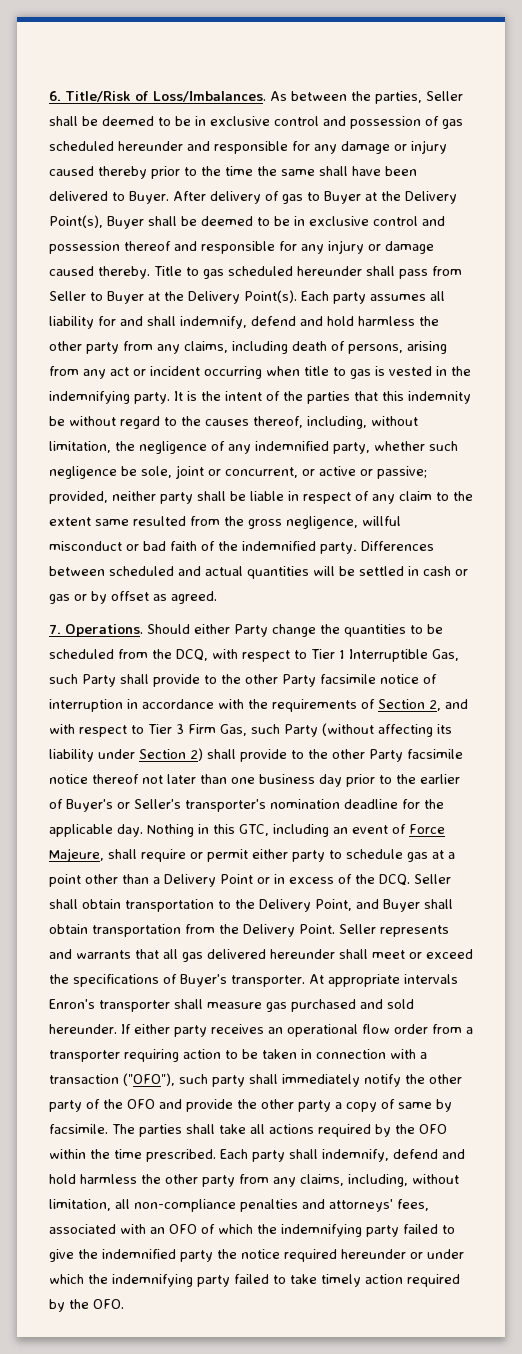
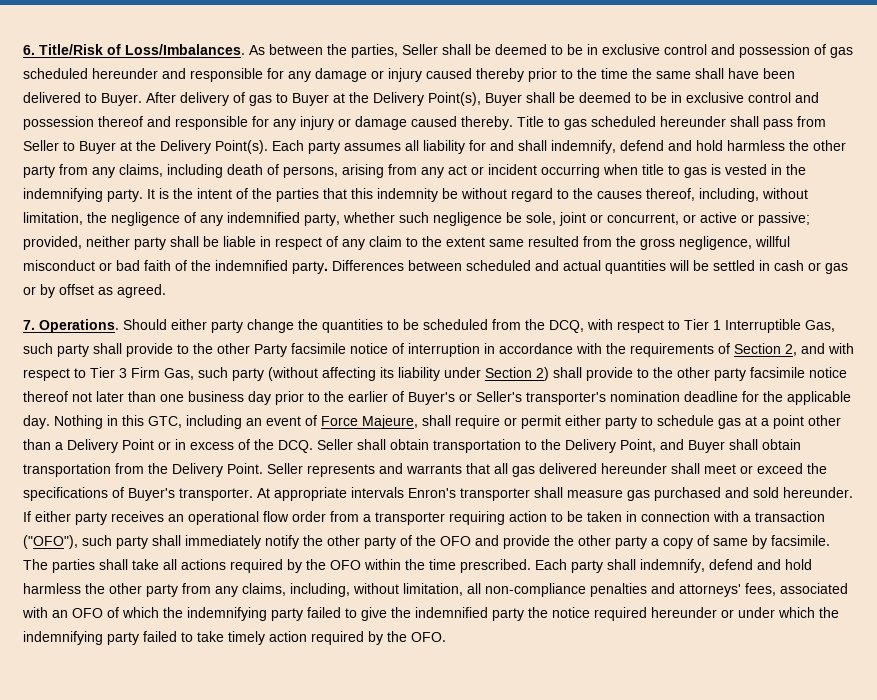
- Should either Party change the quantities to be scheduled from the DCQ, with respect to Tier 1 Interruptible Gas, such Party shall provide to the other Party facsimile notice of interruption in accordance with the requirements of Section 2, and with respect to Tier 3 Firm Gas, such Party (without affecting its liability under Section 2) shall provide to the other Party facsimile notice thereof not later than one business day prior to the earlier of Buyer's or Seller's transporter's nomination deadline for the applicable day.
+ Should either party change the quantities to be scheduled from the DCQ, with respect to Tier 1 Interruptible Gas, such party shall provide to the other Party facsimile notice of interruption in accordance with the requirements of Section 2, and with respect to Tier 3 Firm Gas, such party (without affecting its liability under Section 2) shall provide to the other party facsimile notice thereof not later than one business day prior to the earlier of Buyer's or Seller's transporter's nomination deadline for the applicable day.

